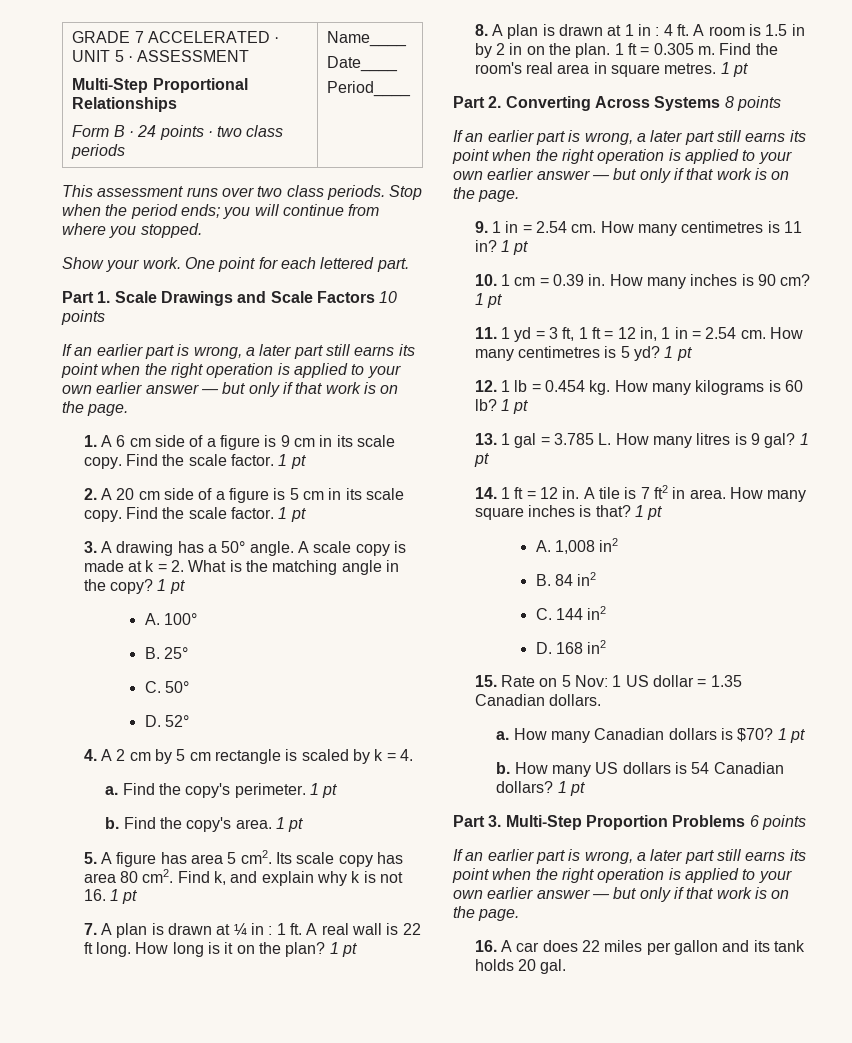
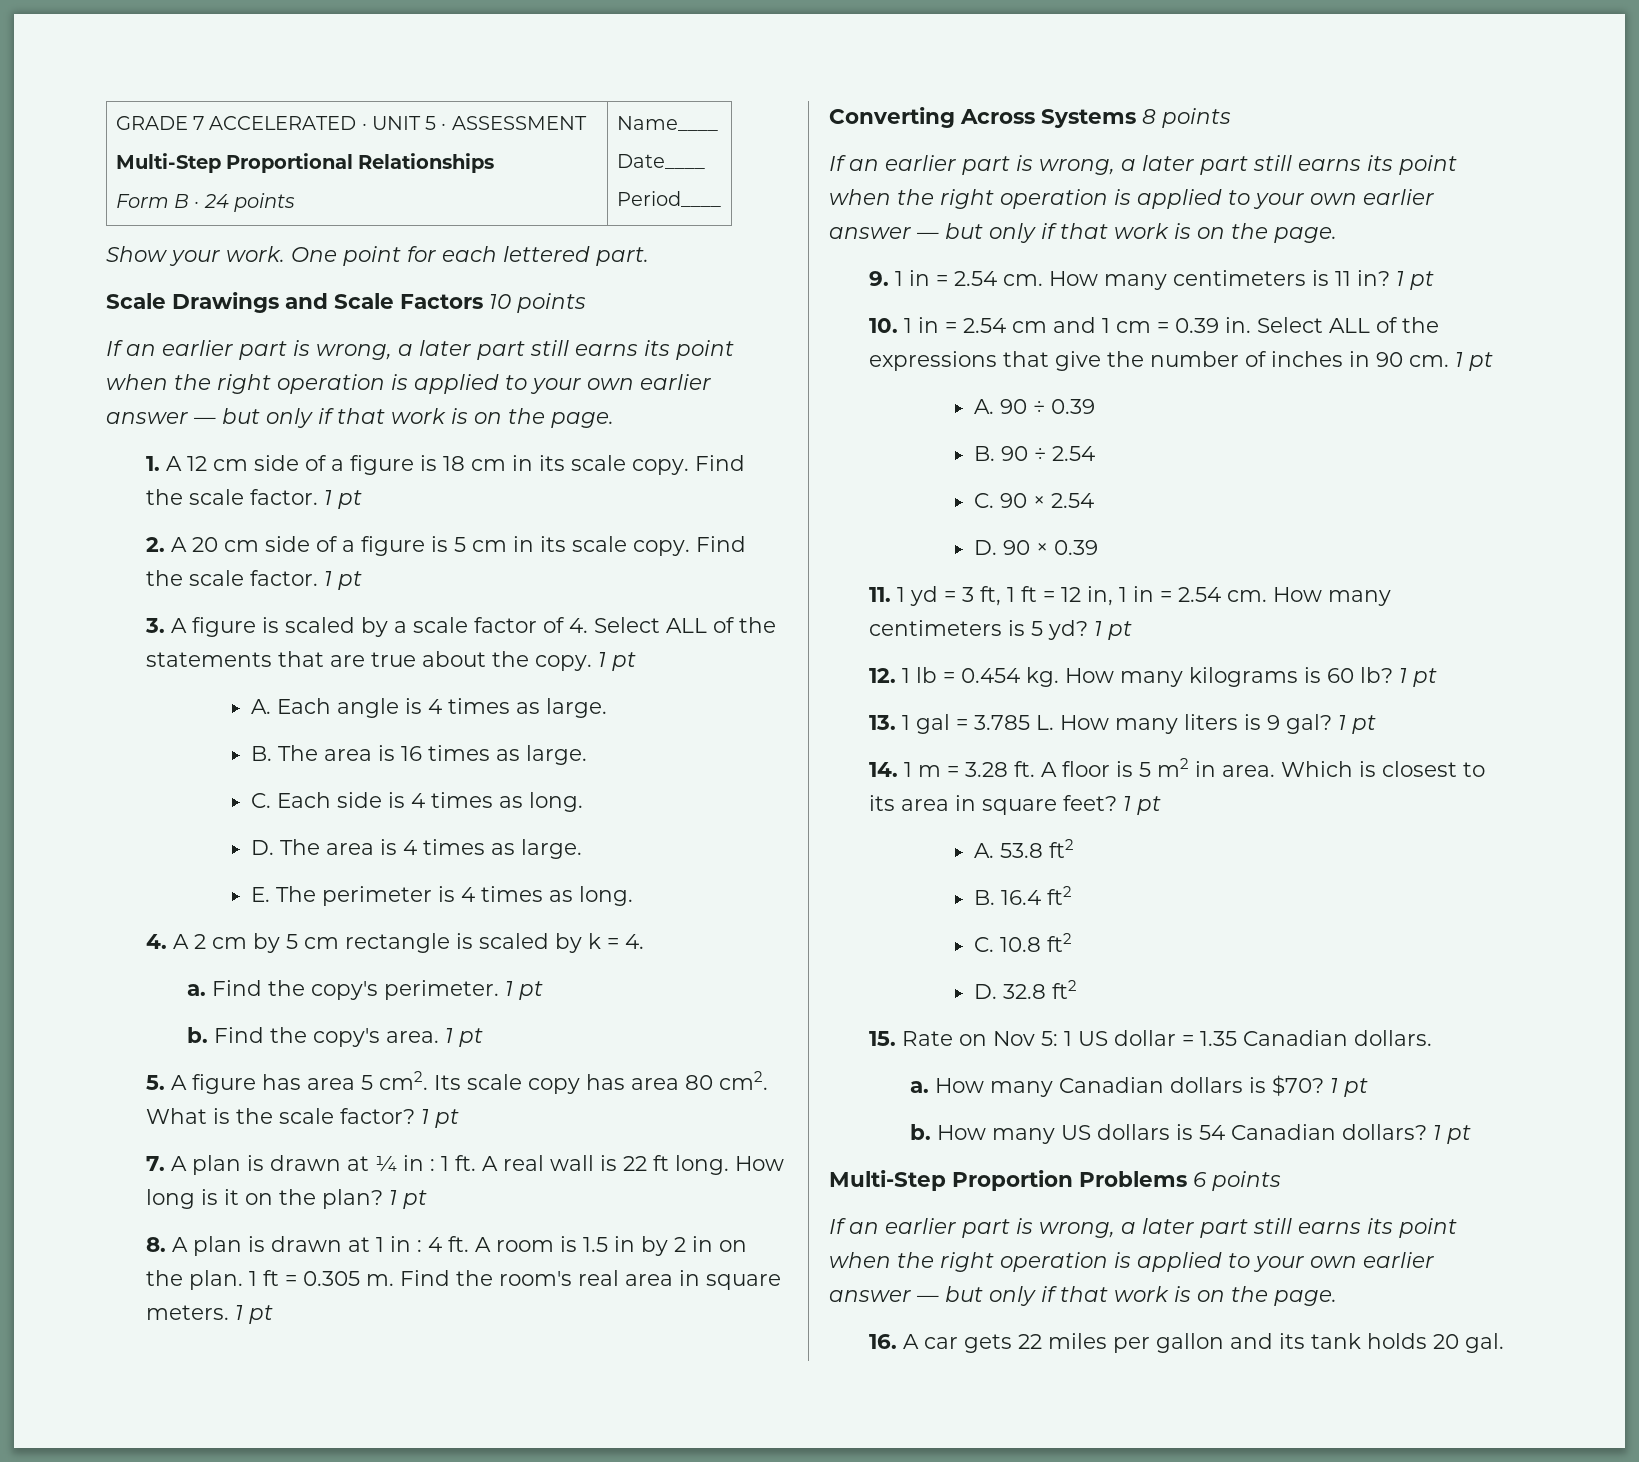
  GRADE 7 ACCELERATED · UNIT 5 · ASSESSMENT
  Multi-Step Proportional Relationships
- Form B · 24 points · two class periods | Name____
+ Form B · 24 points | Name____
- This assessment runs over two class periods. Stop when the period ends; you will continue from where you stopped.
- Part 1. Scale Drawings and Scale Factors 10 points
+ Scale Drawings and Scale Factors 10 points
- 1. A 6 cm side of a figure is 9 cm in its scale copy.
+ 1. A 12 cm side of a figure is 18 cm in its scale copy.
- 3. A drawing has a 50° angle. A scale copy is made at k = 2. What is the matching angle in the copy? 1 pt
- A. 100°
- B. 25°
- C. 50°
- D. 52°
+ 3. A figure is scaled by a scale factor of 4. Select ALL of the statements that are true about the copy. 1 pt
+ A. Each angle is 4 times as large.
+ B. The area is 16 times as large.
+ C. Each side is 4 times as long.
+ D. The area is 4 times as large.
+ E. The perimeter is 4 times as long.
- Find k, and explain why k is not 16. 1 pt
+ What is the scale factor? 1 pt
- Find the room's real area in square metres. 1 pt
- Part 2. Converting Across Systems 8 points
+ Find the room's real area in square meters. 1 pt
+ Converting Across Systems 8 points
- How many centimetres is 11 in?
+ How many centimeters is 11 in?
- 10. 1 cm = 0.39 in. How many inches is 90 cm? 1 pt
+ 10. 1 in = 2.54 cm and 1 cm = 0.39 in. Select ALL of the expressions that give the number of inches in 90 cm. 1 pt
+ A. 90 ÷ 0.39
+ B. 90 ÷ 2.54
+ C. 90 × 2.54
+ D. 90 × 0.39
- How many centimetres is 5 yd?
+ How many centimeters is 5 yd?
- 13. 1 gal = 3.785 L. How many litres is 9 gal?
+ 13. 1 gal = 3.785 L. How many liters is 9 gal?
- 14. 1 ft = 12 in. A tile is 7 ft2 in area. How many square inches is that? 1 pt
- A. 1,008 in2
- B. 84 in2
- C. 144 in2
- D. 168 in2
+ 14. 1 m = 3.28 ft. A floor is 5 m2 in area. Which is closest to its area in square feet? 1 pt
+ A. 53.8 ft2
+ B. 16.4 ft2
+ C. 10.8 ft2
+ D. 32.8 ft2
- 15. Rate on 5 Nov: 1 US dollar = 1.35 Canadian dollars.
+ 15. Rate on Nov 5: 1 US dollar = 1.35 Canadian dollars.
- Part 3. Multi-Step Proportion Problems 6 points
+ Multi-Step Proportion Problems 6 points
- 16. A car does 22 miles per gallon and its tank holds 20 gal.
+ 16. A car gets 22 miles per gallon and its tank holds 20 gal.

